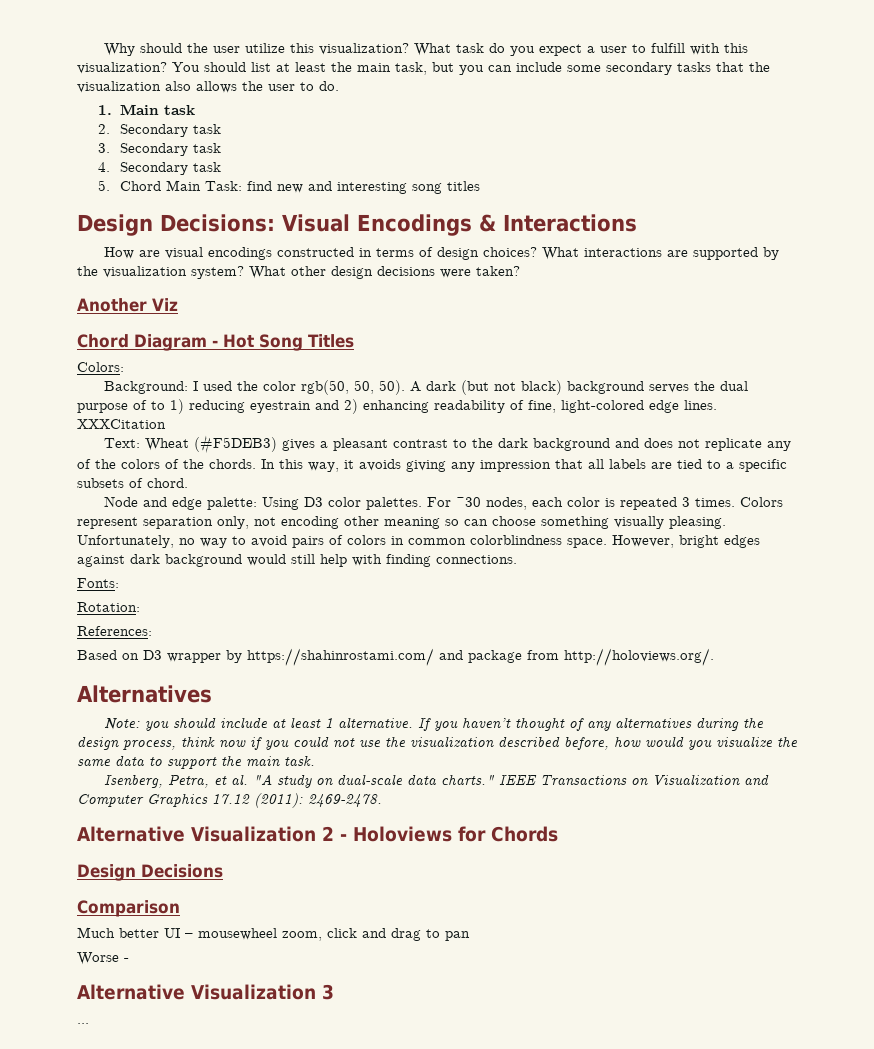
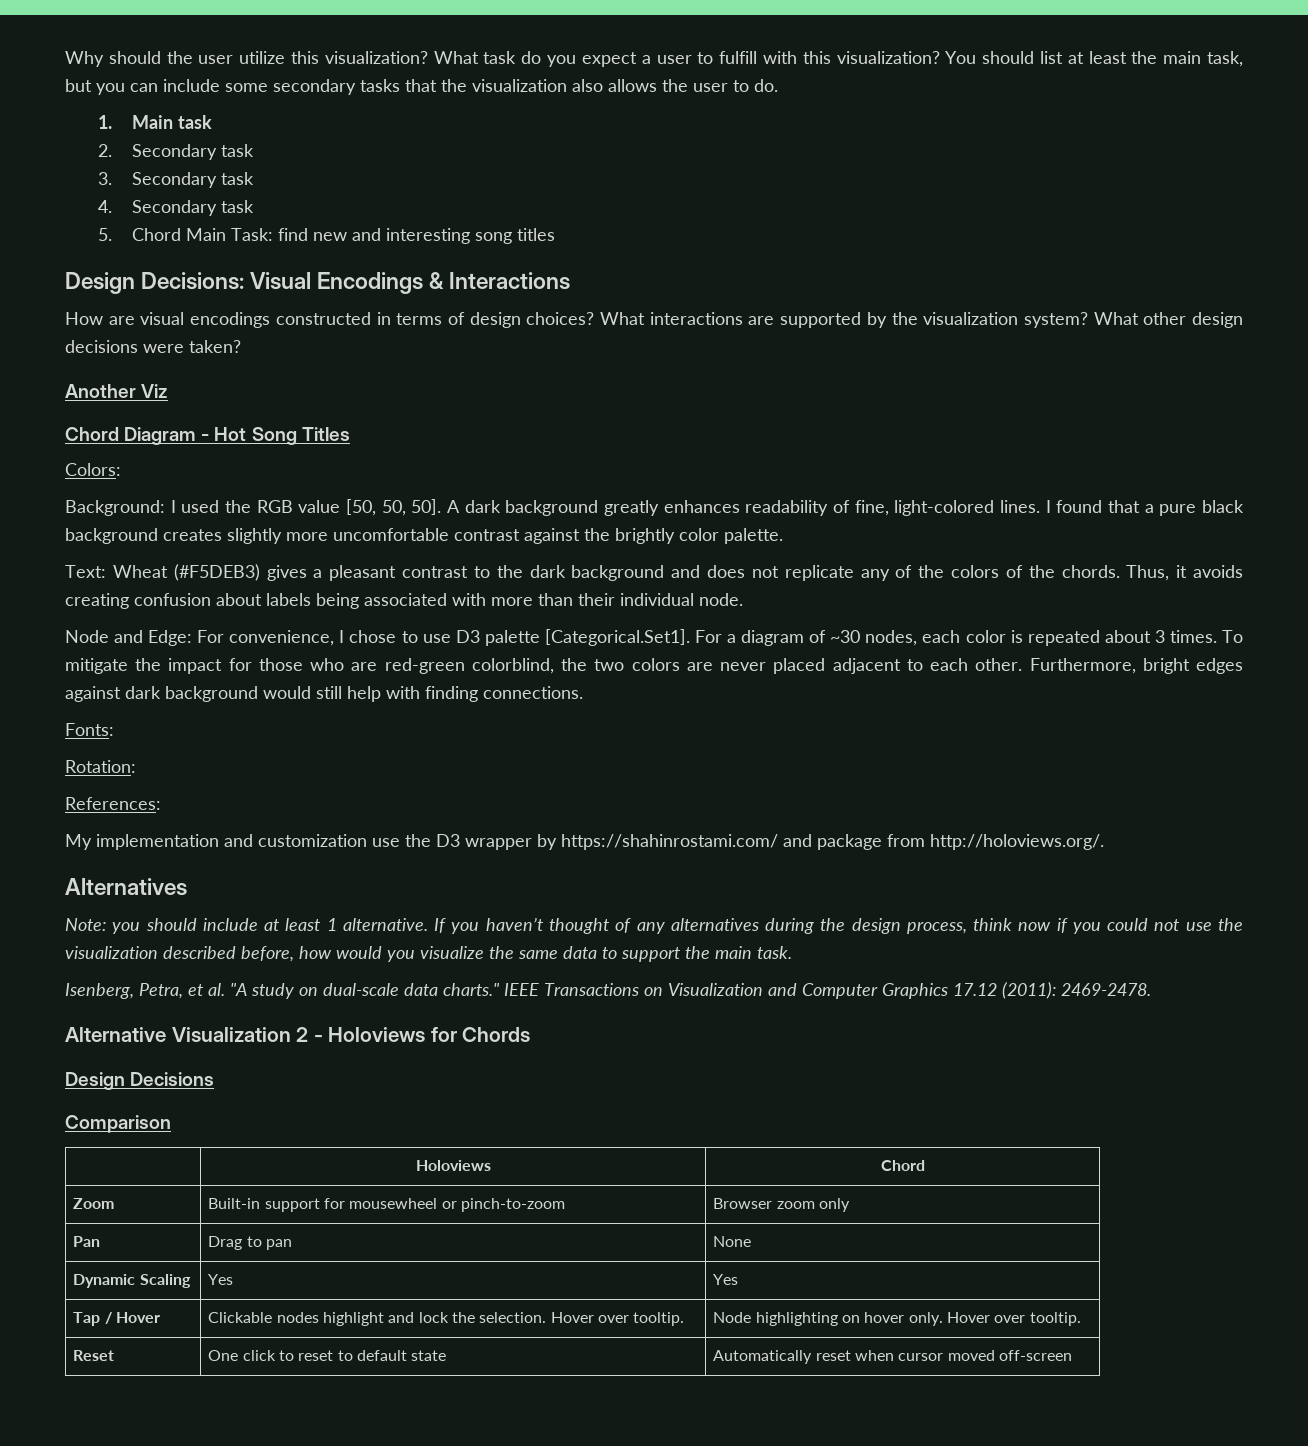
- Background: I used the color rgb(50, 50, 50). A dark (but not black) background serves the dual purpose of to 1) reducing eyestrain and 2) enhancing readability of fine, light-colored edge lines. XXXCitation
+ Background: I used the RGB value [50, 50, 50]. A dark background greatly enhances readability of fine, light-colored lines. I found that a pure black background creates slightly more uncomfortable contrast against the brightly color palette.
- In this way, it avoids giving any impression that all labels are tied to a specific subsets of chord.
- Node and edge palette: Using D3 color palettes. For ~30 nodes, each color is repeated 3 times.
+ Thus, it avoids creating confusion about labels being associated with more than their individual node.
+ Node and Edge: For convenience, I chose to use D3 palette [Categorical.Set1]. For a diagram of ~30 nodes, each color is repeated about 3 times.
- Colors represent separation only, not encoding other meaning so can choose something visually pleasing. Unfortunately, no way to avoid pairs of colors in common colorblindness space. However, bright edges against dark background would still help with finding connections.
+ To mitigate the impact for those who are red-green colorblind, the two colors are never placed adjacent to each other. Furthermore, bright edges against dark background would still help with finding connections.
- Based on D3 wrapper by https://shahinrostami.com/ and package from http://holoviews.org/.
+ My implementation and customization use the D3 wrapper by https://shahinrostami.com/ and package from http://holoviews.org/.
- Much better UI – mousewheel zoom, click and drag to pan
- Worse -
- Alternative Visualization 3
- ...
+ | Holoviews | Chord
+ Zoom | Built-in support for mousewheel or pinch-to-zoom | Browser zoom only
+ Pan | Drag to pan | None
+ Dynamic Scaling | Yes | Yes
+ Tap / Hover | Clickable nodes highlight and lock the selection. Hover over tooltip. | Node highlighting on hover only. Hover over tooltip.
+ Reset | One click to reset to default state | Automatically reset when cursor moved off-screen

